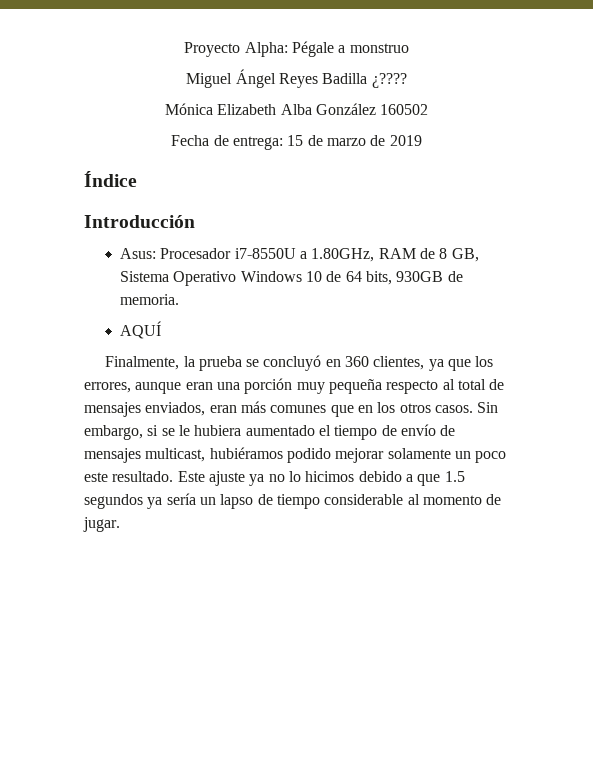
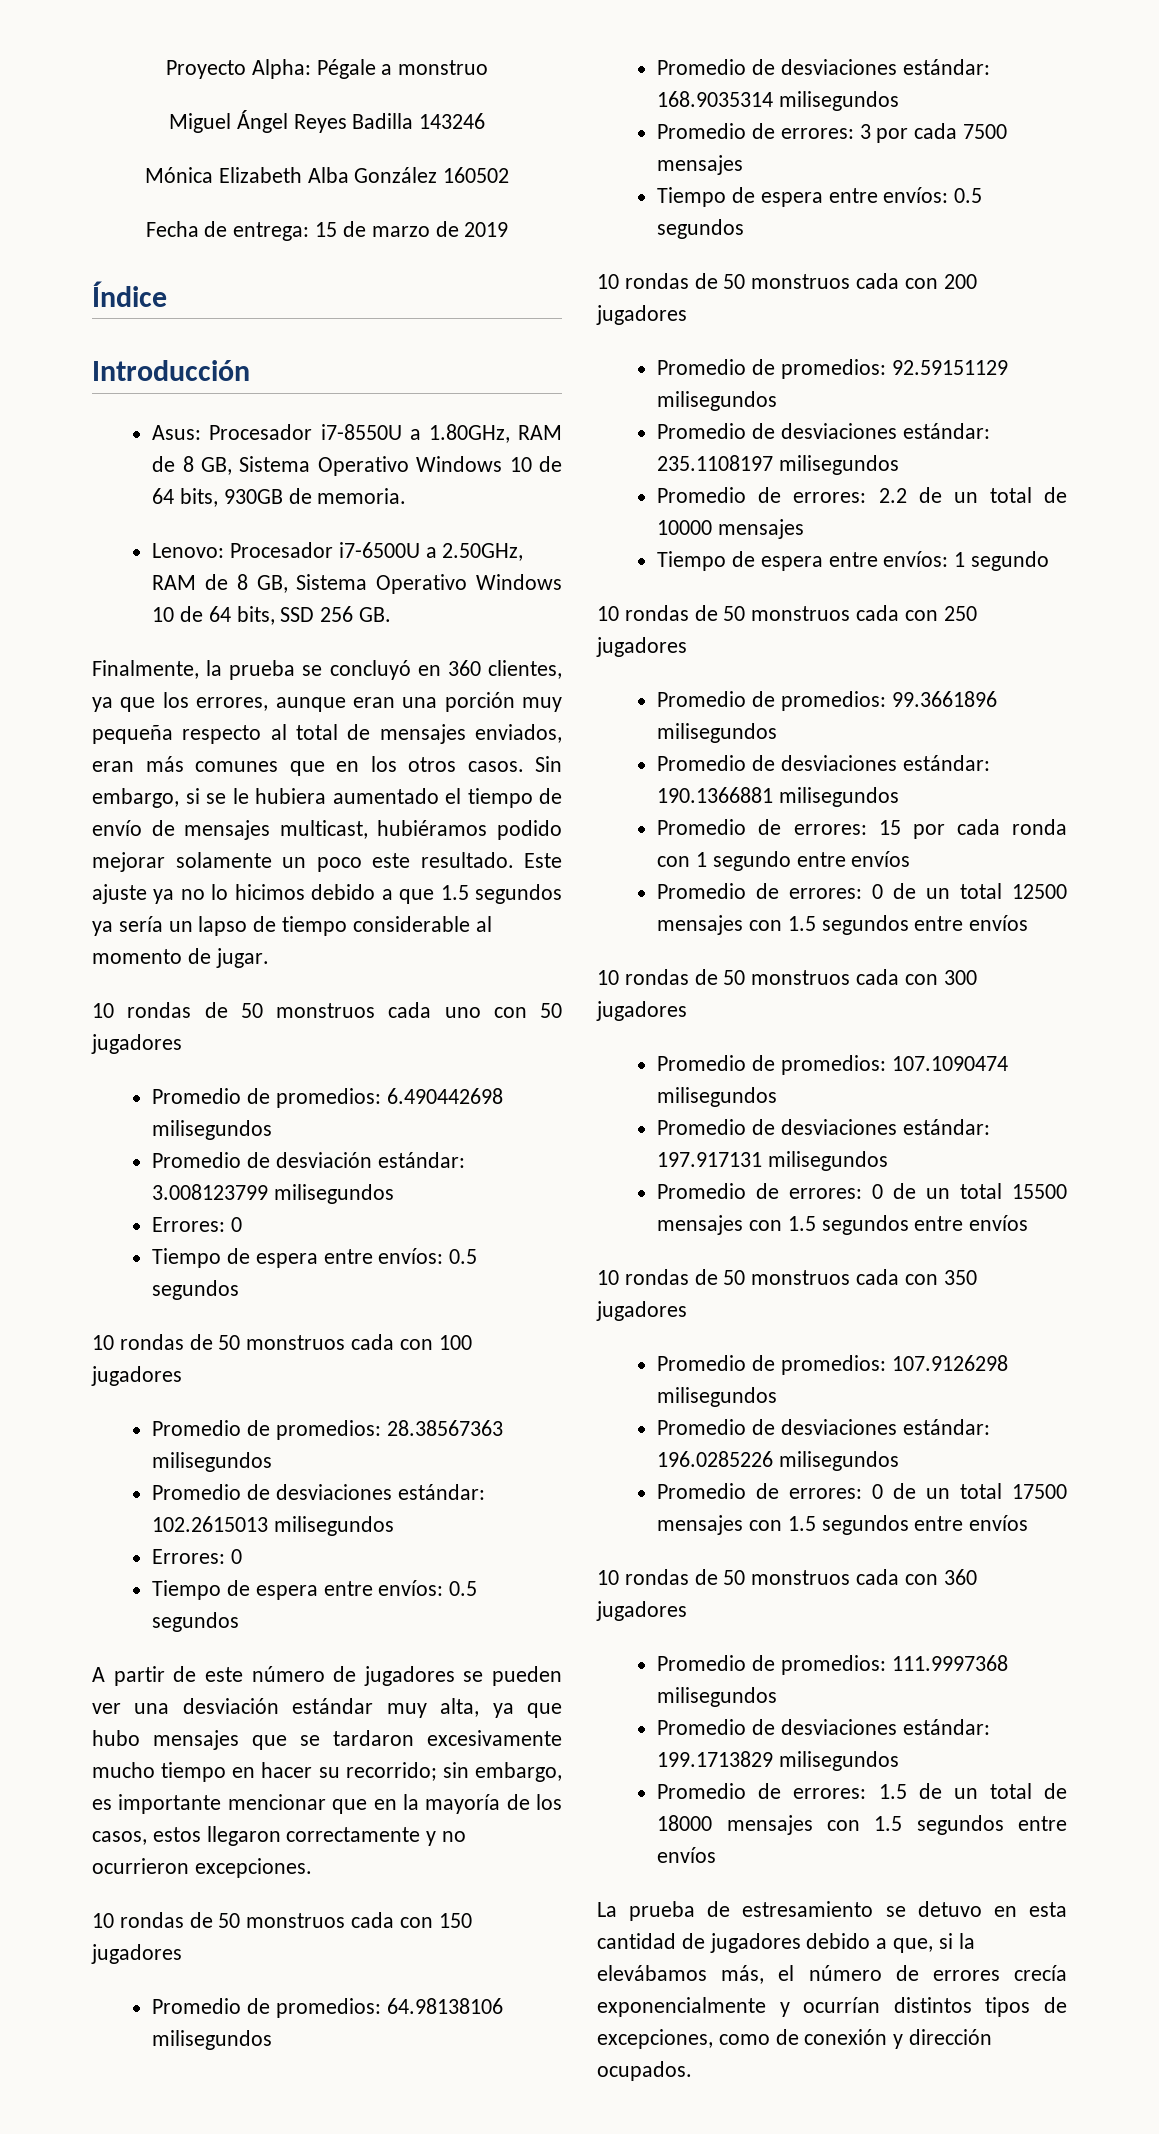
- Miguel Ángel Reyes Badilla ¿????
+ Miguel Ángel Reyes Badilla 143246
- AQUÍ
+ Lenovo: Procesador i7-6500U a 2.50GHz, RAM de 8 GB, Sistema Operativo Windows 10 de 64 bits, SSD 256 GB.
+ 10 rondas de 50 monstruos cada uno con 50 jugadores
+ Promedio de promedios: 6.490442698 milisegundos
+ Promedio de desviación estándar: 3.008123799 milisegundos
+ Errores: 0
+ Tiempo de espera entre envíos: 0.5 segundos
+ 10 rondas de 50 monstruos cada con 100 jugadores
+ Promedio de promedios: 28.38567363 milisegundos
+ Promedio de desviaciones estándar: 102.2615013 milisegundos
+ Errores: 0
+ Tiempo de espera entre envíos: 0.5 segundos
+ A partir de este número de jugadores se pueden ver una desviación estándar muy alta, ya que hubo mensajes que se tardaron excesivamente mucho tiempo en hacer su recorrido; sin embargo, es importante mencionar que en la mayoría de los casos, estos llegaron correctamente y no ocurrieron excepciones.
+ 10 rondas de 50 monstruos cada con 150 jugadores
+ Promedio de promedios: 64.98138106 milisegundos
+ Promedio de desviaciones estándar: 168.9035314 milisegundos
+ Promedio de errores: 3 por cada 7500 mensajes
+ Tiempo de espera entre envíos: 0.5 segundos
+ 10 rondas de 50 monstruos cada con 200 jugadores
+ Promedio de promedios: 92.59151129 milisegundos
+ Promedio de desviaciones estándar: 235.1108197 milisegundos
+ Promedio de errores: 2.2 de un total de 10000 mensajes
+ Tiempo de espera entre envíos: 1 segundo
+ 10 rondas de 50 monstruos cada con 250 jugadores
+ Promedio de promedios: 99.3661896 milisegundos
+ Promedio de desviaciones estándar: 190.1366881 milisegundos
+ Promedio de errores: 15 por cada ronda con 1 segundo entre envíos
+ Promedio de errores: 0 de un total 12500 mensajes con 1.5 segundos entre envíos
+ 10 rondas de 50 monstruos cada con 300 jugadores
+ Promedio de promedios: 107.1090474 milisegundos
+ Promedio de desviaciones estándar: 197.917131 milisegundos
+ Promedio de errores: 0 de un total 15500 mensajes con 1.5 segundos entre envíos
+ 10 rondas de 50 monstruos cada con 350 jugadores
+ Promedio de promedios: 107.9126298 milisegundos
+ Promedio de desviaciones estándar: 196.0285226 milisegundos
+ Promedio de errores: 0 de un total 17500 mensajes con 1.5 segundos entre envíos
+ 10 rondas de 50 monstruos cada con 360 jugadores
+ Promedio de promedios: 111.9997368 milisegundos
+ Promedio de desviaciones estándar: 199.1713829 milisegundos
+ Promedio de errores: 1.5 de un total de 18000 mensajes con 1.5 segundos entre envíos
+ La prueba de estresamiento se detuvo en esta cantidad de jugadores debido a que, si la elevábamos más, el número de errores crecía exponencialmente y ocurrían distintos tipos de excepciones, como de conexión y dirección ocupados.

